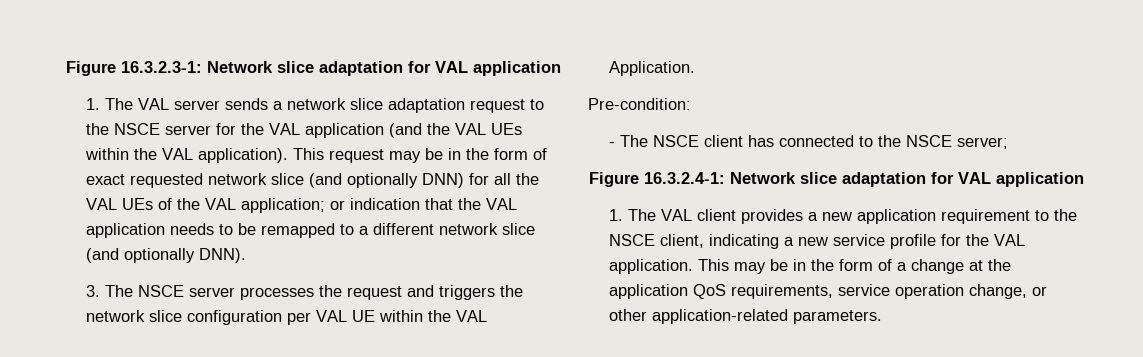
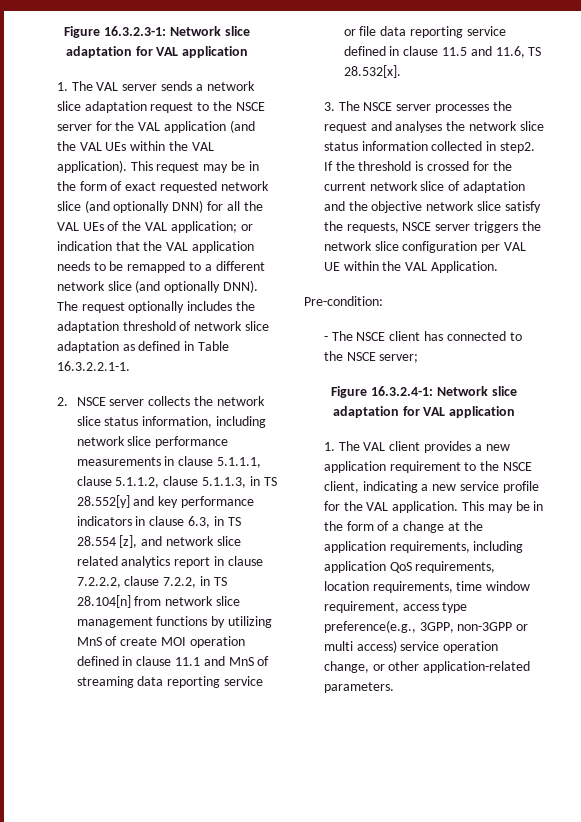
+ The request optionally includes the adaptation threshold of network slice adaptation as defined in Table 16.3.2.2.1-1.
+ 2. NSCE server collects the network slice status information, including network slice performance measurements in clause 5.1.1.1, clause 5.1.1.2, clause 5.1.1.3, in TS 28.552[y] and key performance indicators in clause 6.3, in TS 28.554 [z], and network slice related analytics report in clause 7.2.2.2, clause 7.2.2, in TS 28.104[n] from network slice management functions by utilizing MnS of create MOI operation defined in clause 11.1 and MnS of streaming data reporting service or file data reporting service defined in clause 11.5 and 11.6, TS 28.532[x].
- 3. The NSCE server processes the request and triggers the network slice configuration per VAL UE within the VAL Application.
+ 3. The NSCE server processes the request and analyses the network slice status information collected in step2. If the threshold is crossed for the current network slice of adaptation and the objective network slice satisfy the requests, NSCE server triggers the network slice configuration per VAL UE within the VAL Application.
- This may be in the form of a change at the application QoS requirements, service operation change, or other application-related parameters.
+ This may be in the form of a change at the application requirements, including application QoS requirements, location requirements, time window requirement, access type preference(e.g., 3GPP, non-3GPP or multi access) service operation change, or other application-related parameters.

